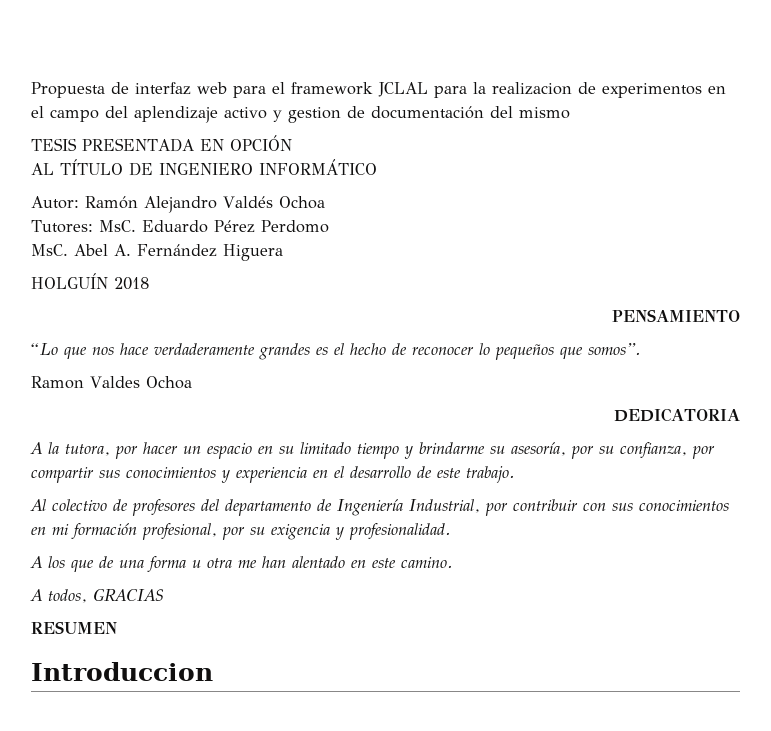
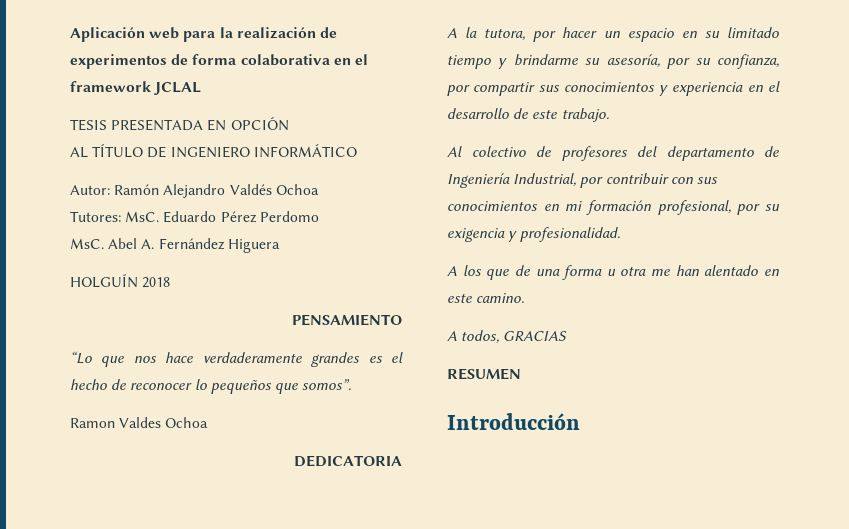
- Propuesta de interfaz web para el framework JCLAL para la realizacion de experimentos en el campo del aplendizaje activo y gestion de documentación del mismo
+ Aplicación web para la realización de experimentos de forma colaborativa en el framework JCLAL
- Introduccion
+ Introducción

